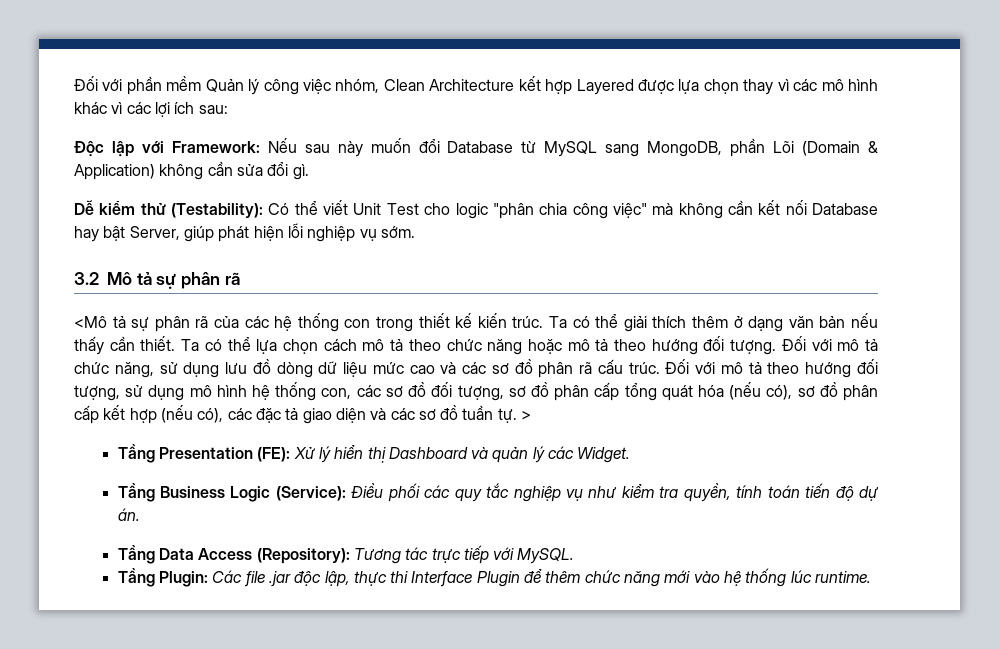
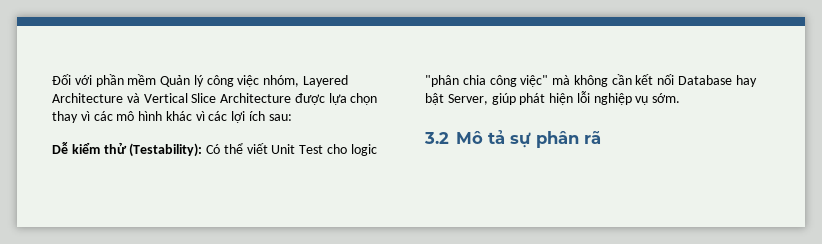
- Đối với phần mềm Quản lý công việc nhóm, Clean Architecture kết hợp Layered được lựa chọn thay vì các mô hình khác vì các lợi ích sau:
+ Đối với phần mềm Quản lý công việc nhóm, Layered Architecture và Vertical Slice Architecture được lựa chọn thay vì các mô hình khác vì các lợi ích sau:
- Độc lập với Framework: Nếu sau này muốn đổi Database từ MySQL sang MongoDB, phần Lõi (Domain & Application) không cần sửa đổi gì.
- <Mô tả sự phân rã của các hệ thống con trong thiết kế kiến trúc. Ta có thể giải thích thêm ở dạng văn bản nếu thấy cần thiết. Ta có thể lựa chọn cách mô tả theo chức năng hoặc mô tả theo hướng đối tượng. Đối với mô tả chức năng, sử dụng lưu đồ dòng dữ liệu mức cao và các sơ đồ phân rã cấu trúc. Đối với mô tả theo hướng đối tượng, sử dụng mô hình hệ thống con, các sơ đồ đối tượng, sơ đồ phân cấp tổng quát hóa (nếu có), sơ đồ phân cấp kết hợp (nếu có), các đặc tả giao diện và các sơ đồ tuần tự. >
- Tầng Presentation (FE): Xử lý hiển thị Dashboard và quản lý các Widget.
- Tầng Business Logic (Service): Điều phối các quy tắc nghiệp vụ như kiểm tra quyền, tính toán tiến độ dự án.
- Tầng Data Access (Repository): Tương tác trực tiếp với MySQL.
- Tầng Plugin: Các file .jar độc lập, thực thi Interface Plugin để thêm chức năng mới vào hệ thống lúc runtime.

